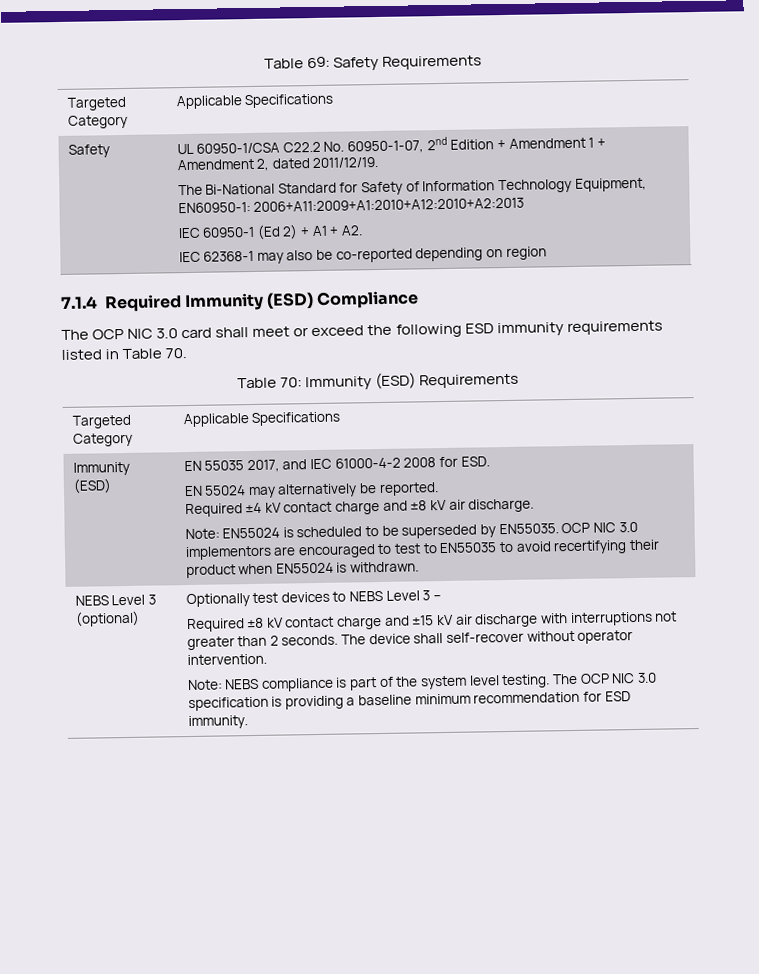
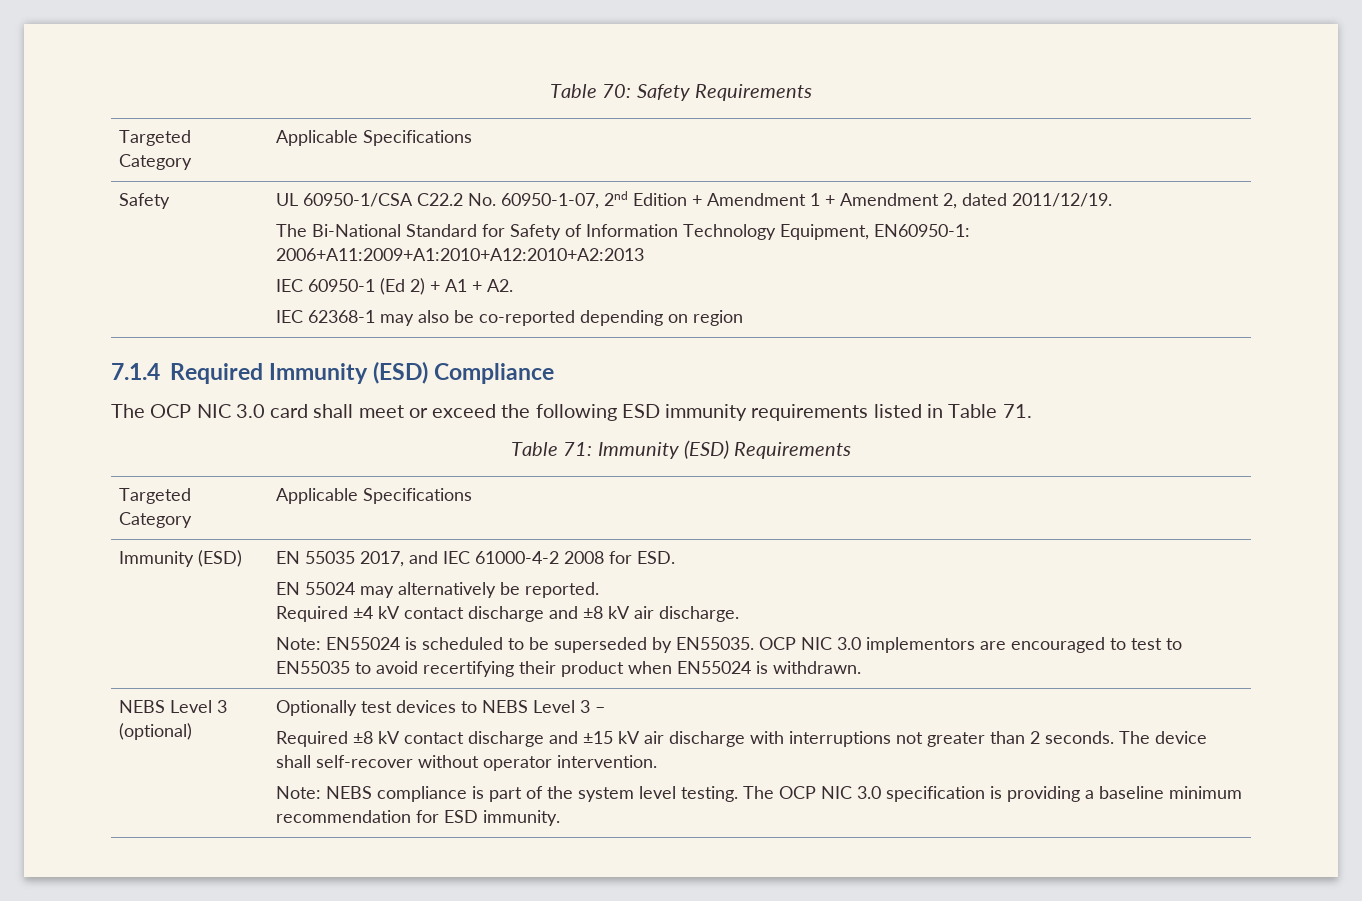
- Table 69: Safety Requirements
+ Table 70: Safety Requirements
- The OCP NIC 3.0 card shall meet or exceed the following ESD immunity requirements listed in Table 70.
- Table 70: Immunity (ESD) Requirements
+ The OCP NIC 3.0 card shall meet or exceed the following ESD immunity requirements listed in Table 71.
+ Table 71: Immunity (ESD) Requirements
- Required ±4 kV contact charge and ±8 kV air discharge.
+ Required ±4 kV contact discharge and ±8 kV air discharge.
- Required ±8 kV contact charge and ±15 kV air discharge with interruptions not greater than 2 seconds.
+ Required ±8 kV contact discharge and ±15 kV air discharge with interruptions not greater than 2 seconds.

